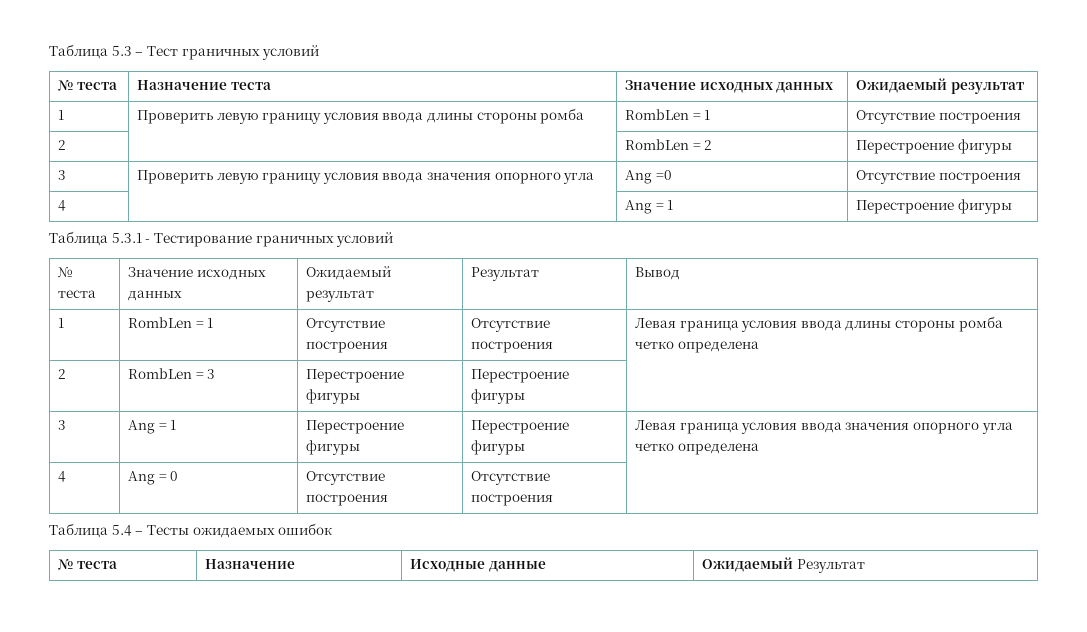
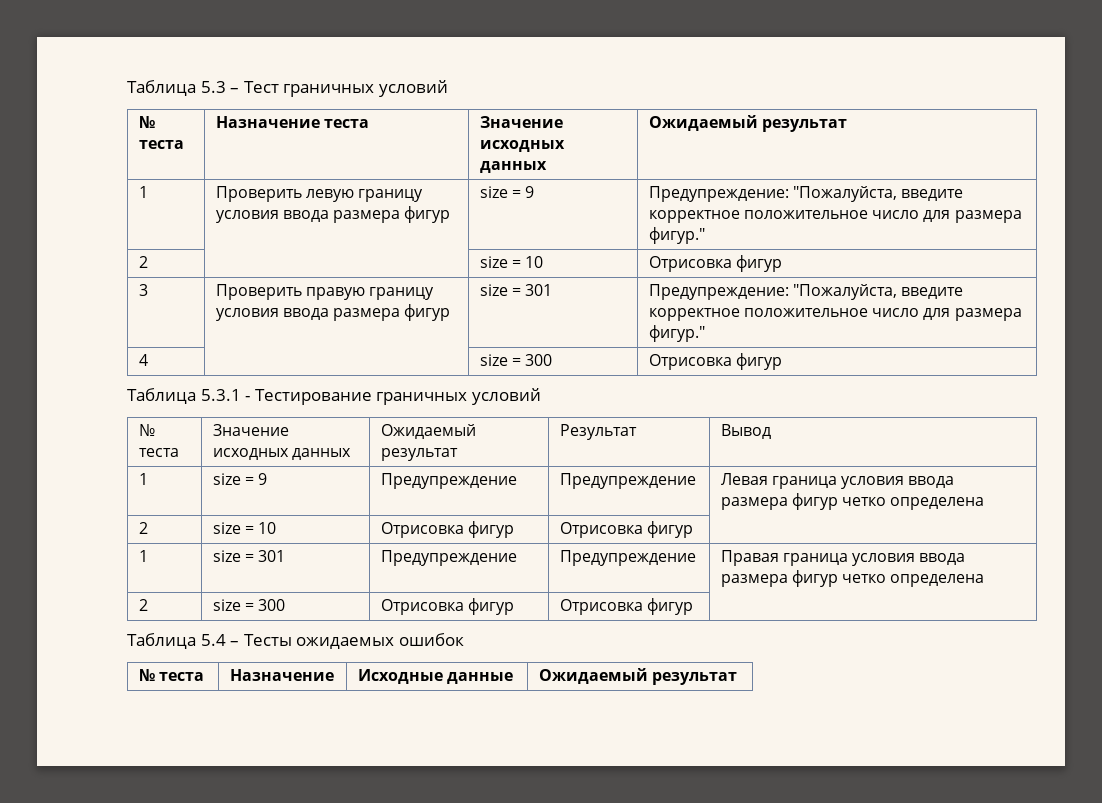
- 1 | Проверить левую границу условия ввода длины стороны ромба | RombLen = 1 | Отсутствие построения
- 2 | | RombLen = 2 | Перестроение фигуры
+ 1 | Проверить левую границу условия ввода размера фигур | size = 9 | Предупреждение: "Пожалуйста, введите корректное положительное число для размера фигур."
+ 2 | | size = 10 | Отрисовка фигур
- 3 | Проверить левую границу условия ввода значения опорного угла | Ang =0 | Отсутствие построения
- 4 | | Ang = 1 | Перестроение фигуры
+ 3 | Проверить правую границу условия ввода размера фигур | size = 301 | Предупреждение: "Пожалуйста, введите корректное положительное число для размера фигур."
+ 4 | | size = 300 | Отрисовка фигур
- 1 | RombLen = 1 | Отсутствие построения | Отсутствие построения | Левая граница условия ввода длины стороны ромба четко определена
- 2 | RombLen = 3 | Перестроение фигуры | Перестроение фигуры |
- 3 | Ang = 1 | Перестроение фигуры | Перестроение фигуры | Левая граница условия ввода значения опорного угла четко определена
- 4 | Ang = 0 | Отсутствие построения | Отсутствие построения |
+ 1 | size = 9 | Предупреждение | Предупреждение | Левая граница условия ввода размера фигур четко определена
+ 2 | size = 10 | Отрисовка фигур | Отрисовка фигур |
+ 1 | size = 301 | Предупреждение | Предупреждение | Правая граница условия ввода размера фигур четко определена
+ 2 | size = 300 | Отрисовка фигур | Отрисовка фигур |
- № теста | Назначение | Исходные данные | Ожидаемый Результат
+ № теста | Назначение | Исходные данные | Ожидаемый результат

